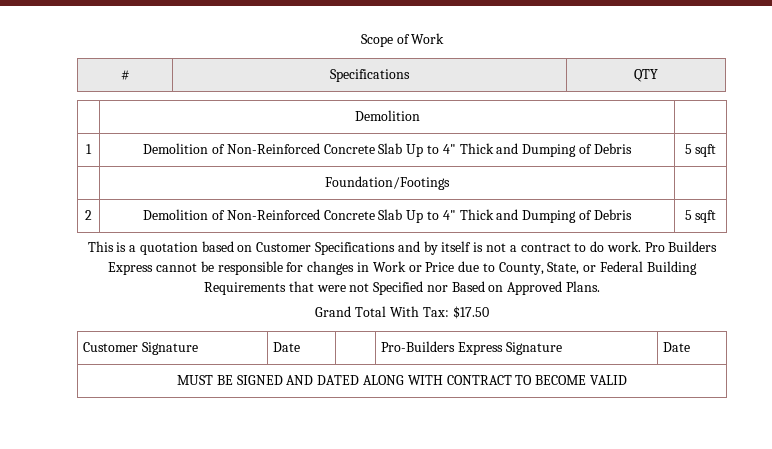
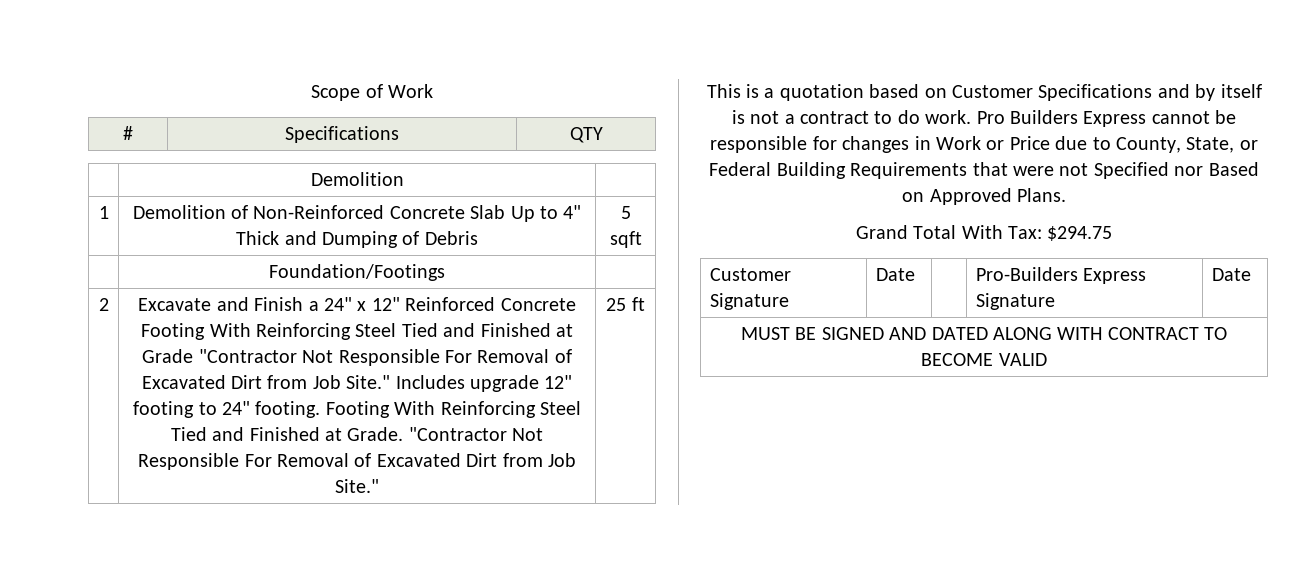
- 2 | Demolition of Non-Reinforced Concrete Slab Up to 4" Thick and Dumping of Debris | 5 sqft
+ 2 | Excavate and Finish a 24" x 12" Reinforced Concrete Footing With Reinforcing Steel Tied and Finished at Grade "Contractor Not Responsible For Removal of Excavated Dirt from Job Site." Includes upgrade 12" footing to 24" footing. Footing With Reinforcing Steel Tied and Finished at Grade. "Contractor Not Responsible For Removal of Excavated Dirt from Job Site." | 25 ft
- Grand Total With Tax: $17.50
+ Grand Total With Tax: $294.75

